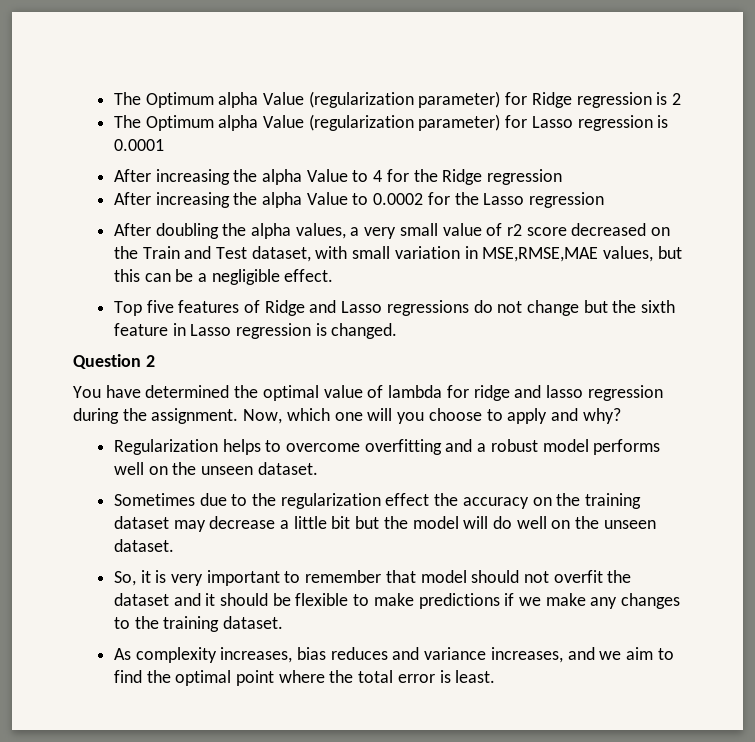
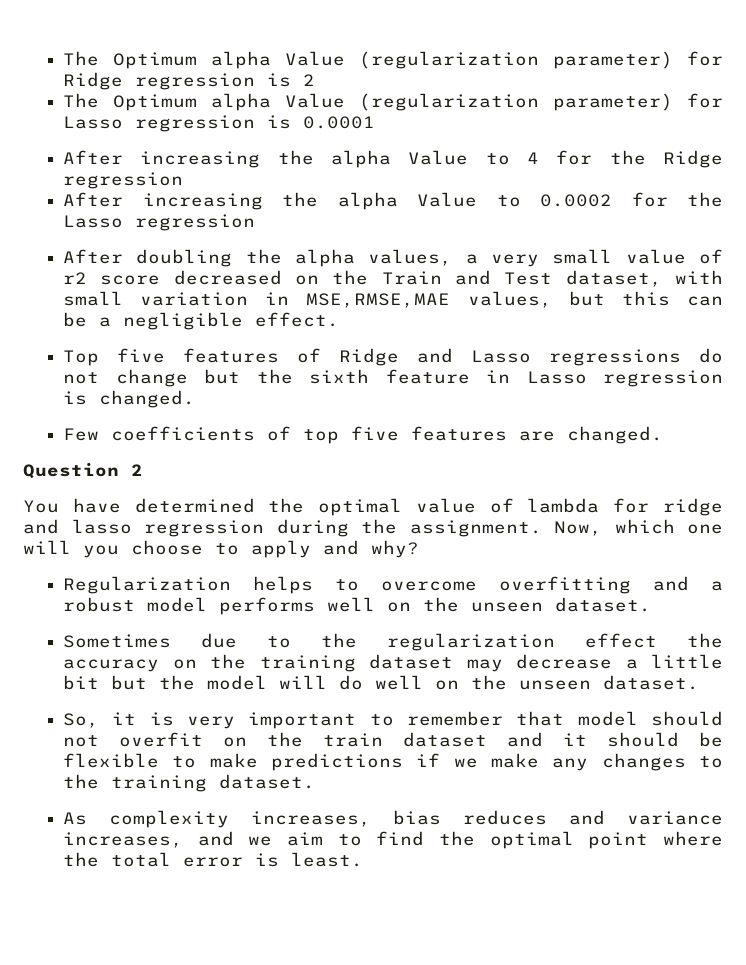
+ Few coefficients of top five features are changed.
- So, it is very important to remember that model should not overfit the dataset and it should be flexible to make predictions if we make any changes to the training dataset.
+ So, it is very important to remember that model should not overfit on the train dataset and it should be flexible to make predictions if we make any changes to the training dataset.

